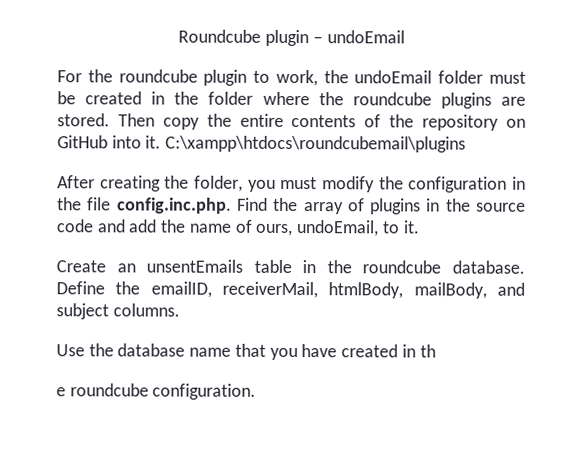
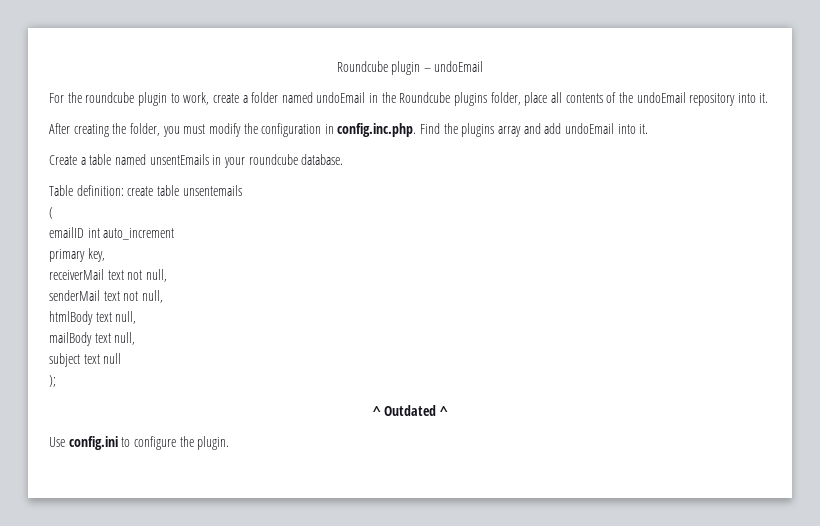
- For the roundcube plugin to work, the undoEmail folder must be created in the folder where the roundcube plugins are stored. Then copy the entire contents of the repository on GitHub into it. C:\xampp\htdocs\roundcubemail\plugins
+ For the roundcube plugin to work, create a folder named undoEmail in the Roundcube plugins folder, place all contents of the undoEmail repository into it.
- After creating the folder, you must modify the configuration in the file config.inc.php. Find the array of plugins in the source code and add the name of ours, undoEmail, to it.
- Create an unsentEmails table in the roundcube database. Define the emailID, receiverMail, htmlBody, mailBody, and subject columns.
- Use the database name that you have created in th
- e roundcube configuration.
+ After creating the folder, you must modify the configuration in config.inc.php. Find the plugins array and add undoEmail into it.
+ Create a table named unsentEmails in your roundcube database.
+ Table definition: create table unsentemails
+ (
+ emailID int auto_increment
+ primary key,
+ receiverMail text not null,
+ senderMail text not null,
+ htmlBody text null,
+ mailBody text null,
+ subject text null
+ );
+ ^ Outdated ^
+ Use config.ini to configure the plugin.

